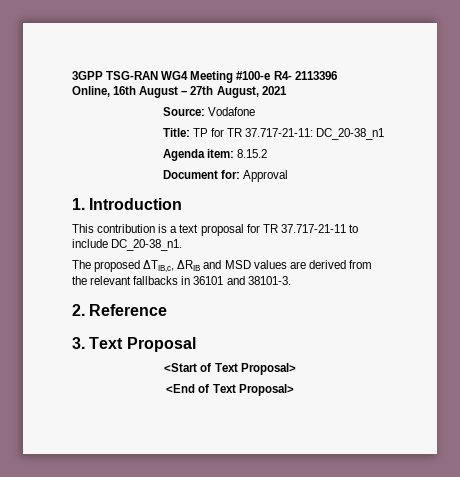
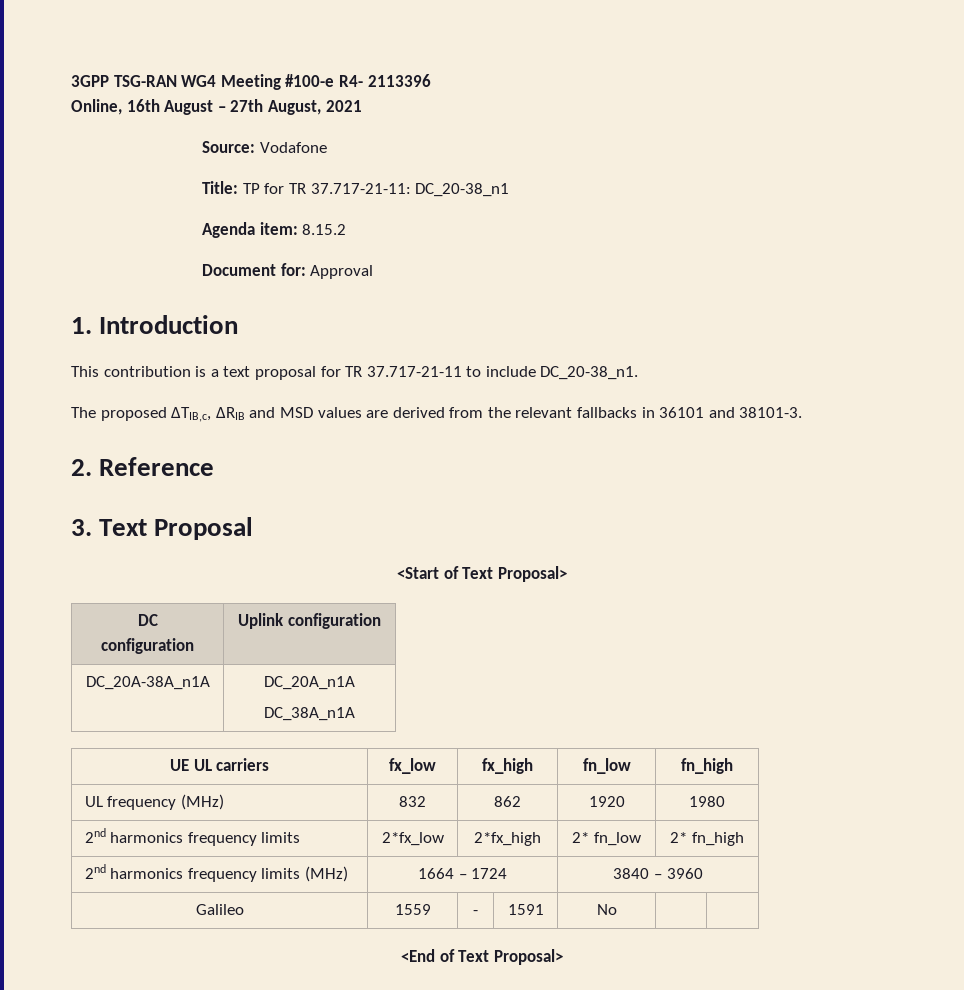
+ DC
+ configuration | Uplink configuration
+ DC_20A-38A_n1A | DC_20A_n1A
+ DC_38A_n1A
+ UE UL carriers | fx_low | fx_high | fn_low | fn_high
+ UL frequency (MHz) | 832 | 862 | 1920 | 1980
+ 2nd harmonics frequency limits | 2*fx_low | 2*fx_high | 2* fn_low | 2* fn_high
+ 2nd harmonics frequency limits (MHz) | 1664 – 1724 | 3840 – 3960
+ Galileo | 1559 | - | 1591 | No | |

